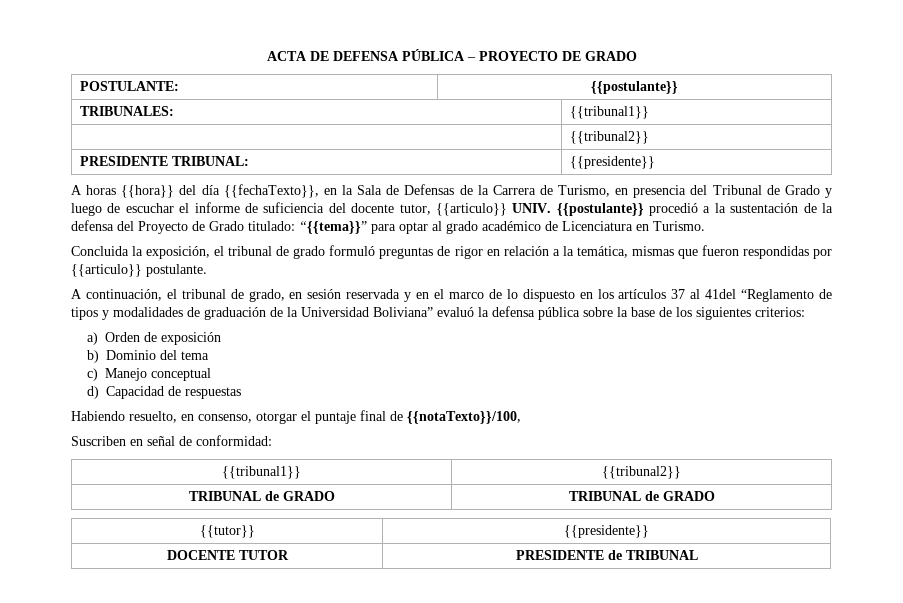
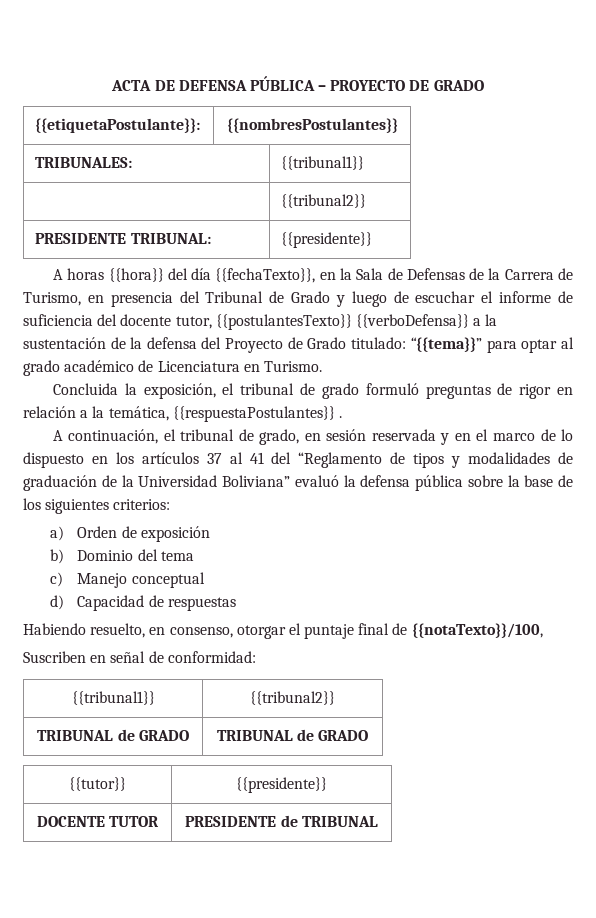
- POSTULANTE: | {{postulante}}
+ {{etiquetaPostulante}}: | {{nombresPostulantes}}
- A horas {{hora}} del día {{fechaTexto}}, en la Sala de Defensas de la Carrera de Turismo, en presencia del Tribunal de Grado y luego de escuchar el informe de suficiencia del docente tutor, {{articulo}} UNIV. {{postulante}} procedió a la sustentación de la defensa del Proyecto de Grado titulado: “{{tema}}” para optar al grado académico de Licenciatura en Turismo.
+ A horas {{hora}} del día {{fechaTexto}}, en la Sala de Defensas de la Carrera de Turismo, en presencia del Tribunal de Grado y luego de escuchar el informe de suficiencia del docente tutor, {{postulantesTexto}} {{verboDefensa}} a la sustentación de la defensa del Proyecto de Grado titulado: “{{tema}}” para optar al grado académico de Licenciatura en Turismo.
- Concluida la exposición, el tribunal de grado formuló preguntas de rigor en relación a la temática, mismas que fueron respondidas por {{articulo}} postulante.
+ Concluida la exposición, el tribunal de grado formuló preguntas de rigor en relación a la temática, {{respuestaPostulantes}} .
- A continuación, el tribunal de grado, en sesión reservada y en el marco de lo dispuesto en los artículos 37 al 41del “Reglamento de tipos y modalidades de graduación de la Universidad Boliviana” evaluó la defensa pública sobre la base de los siguientes criterios:
+ A continuación, el tribunal de grado, en sesión reservada y en el marco de lo dispuesto en los artículos 37 al 41 del “Reglamento de tipos y modalidades de graduación de la Universidad Boliviana” evaluó la defensa pública sobre la base de los siguientes criterios:

